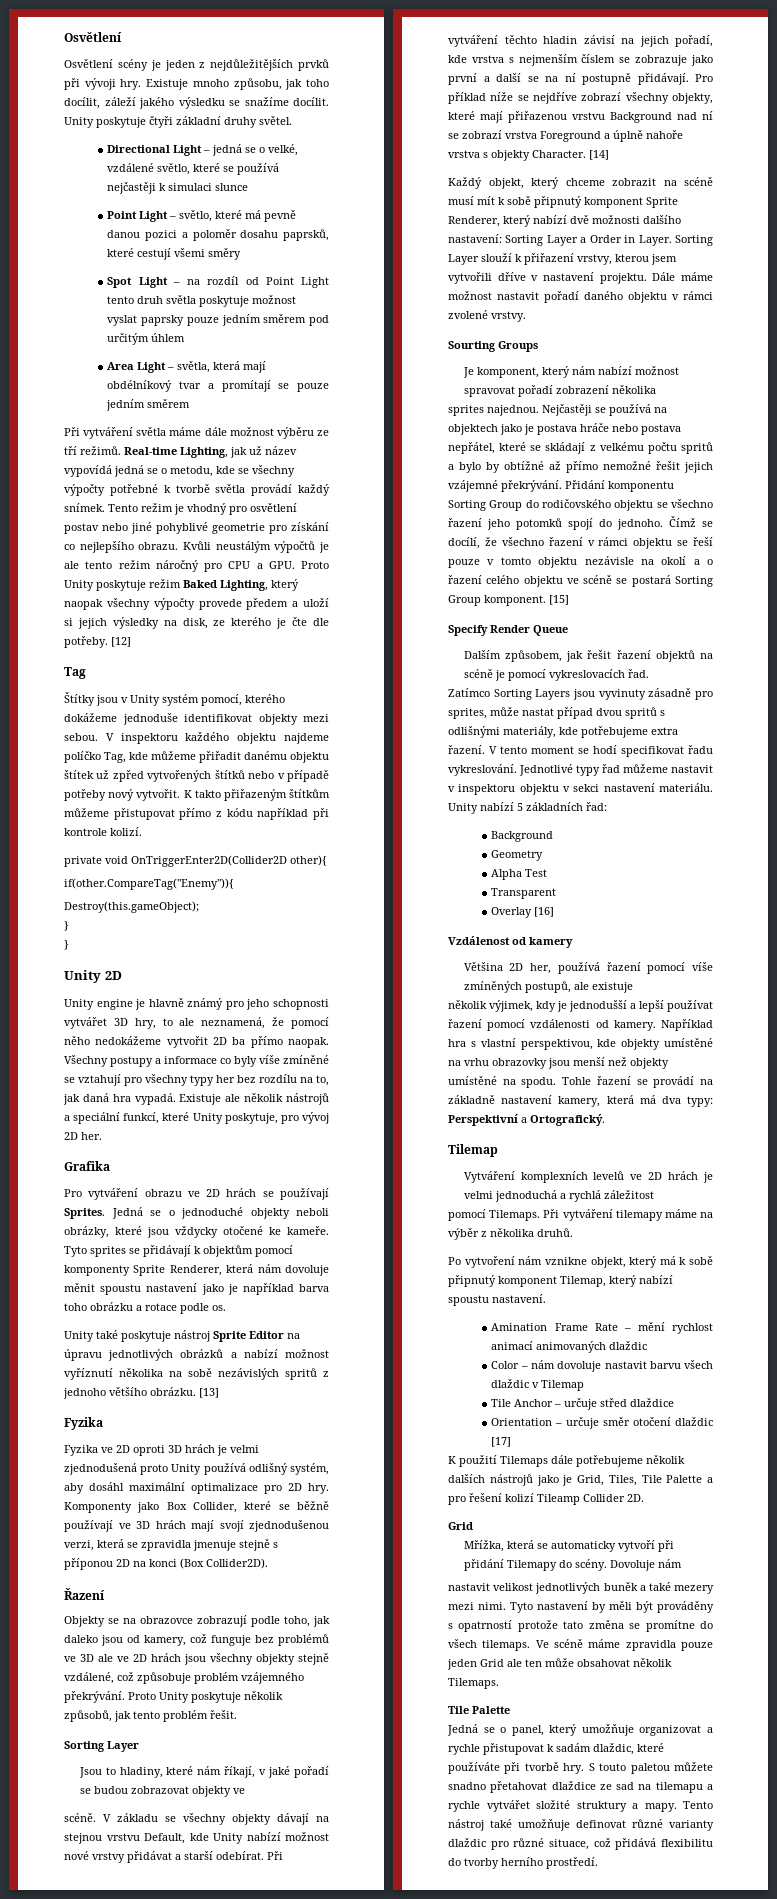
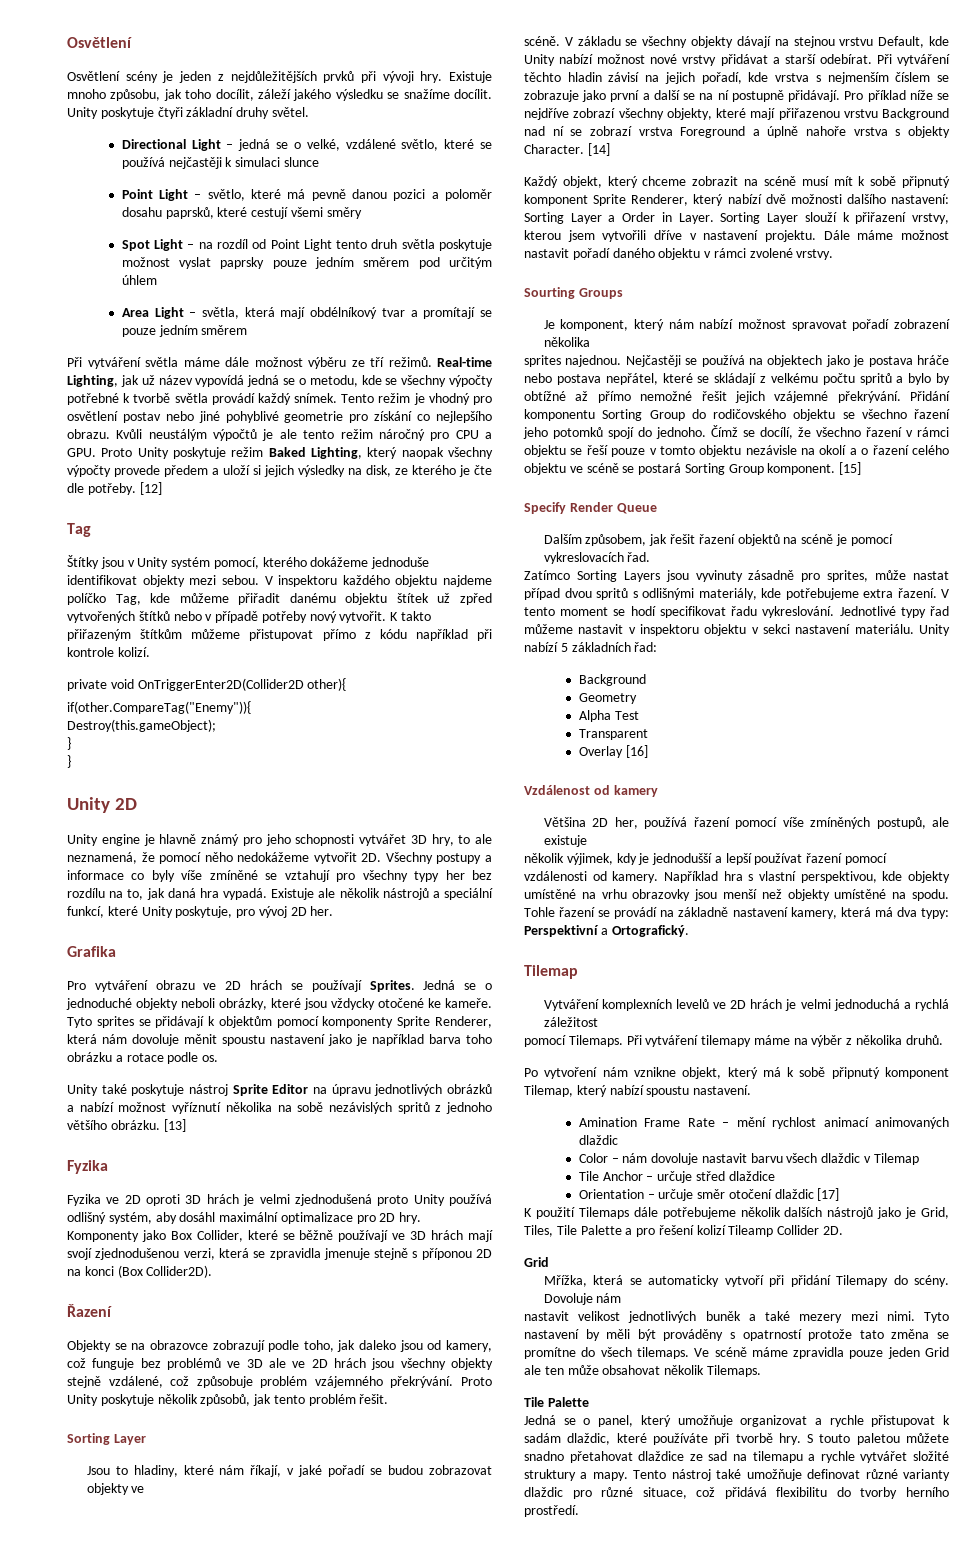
- Unity engine je hlavně známý pro jeho schopnosti vytvářet 3D hry, to ale neznamená, že pomocí něho nedokážeme vytvořit 2D ba přímo naopak.
+ Unity engine je hlavně známý pro jeho schopnosti vytvářet 3D hry, to ale neznamená, že pomocí něho nedokážeme vytvořit 2D.

